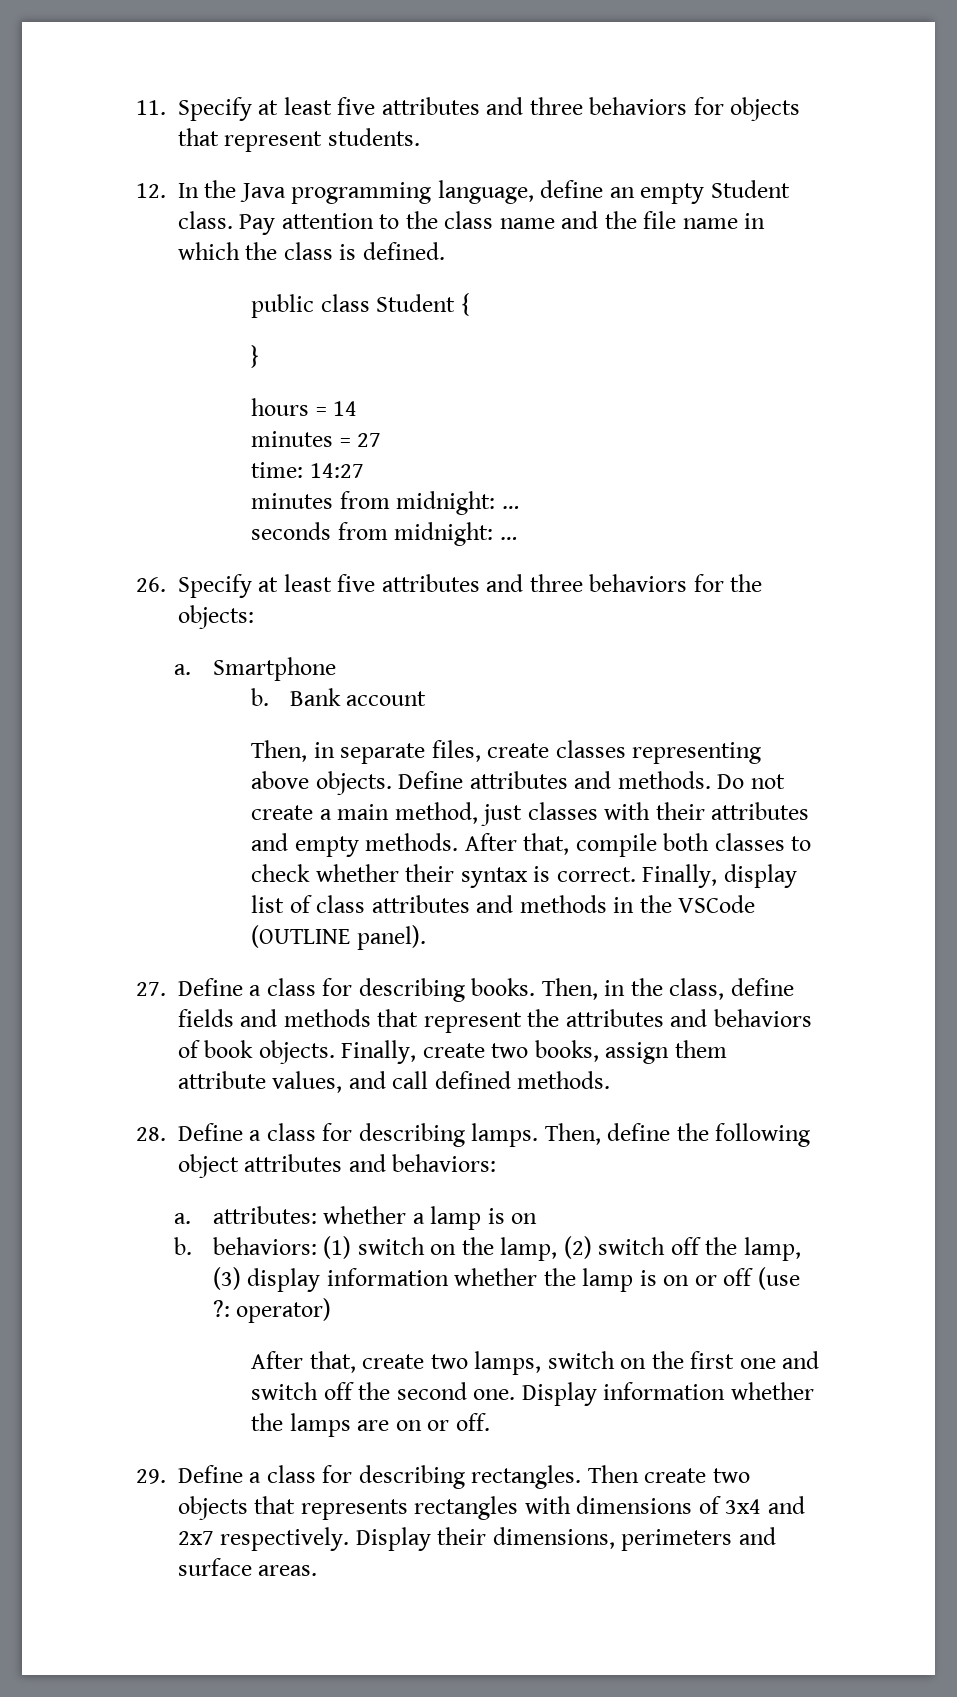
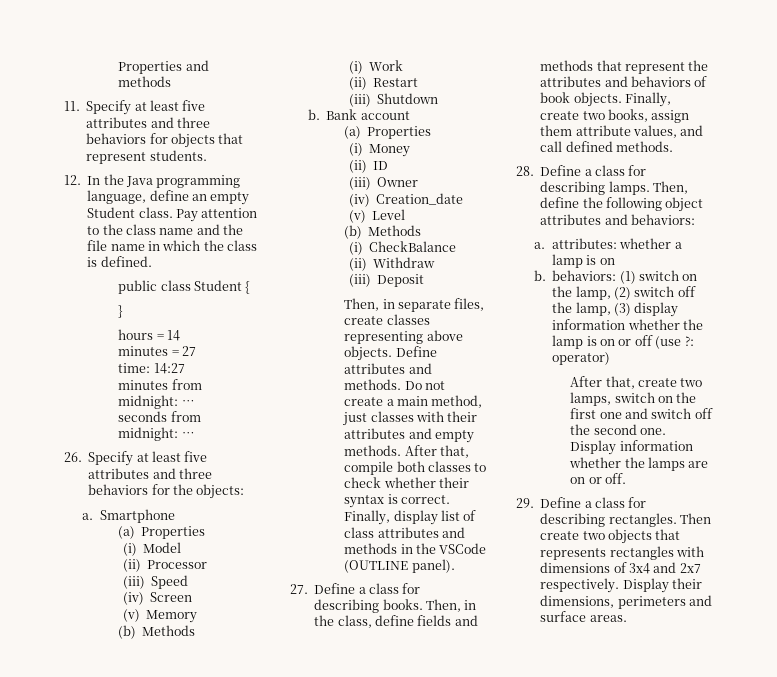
+ Properties and methods
  Smartphone
+ (a) Properties
+ (i) Model
+ (ii) Processor
+ (iii) Speed
+ (iv) Screen
+ (v) Memory
+ (b) Methods
+ (i) Work
+ (ii) Restart
+ (iii) Shutdown
  b. Bank account
+ (a) Properties
+ (i) Money
+ (ii) ID
+ (iii) Owner
+ (iv) Creation_date
+ (v) Level
+ (b) Methods
+ (i) CheckBalance
+ (ii) Withdraw
+ (iii) Deposit

